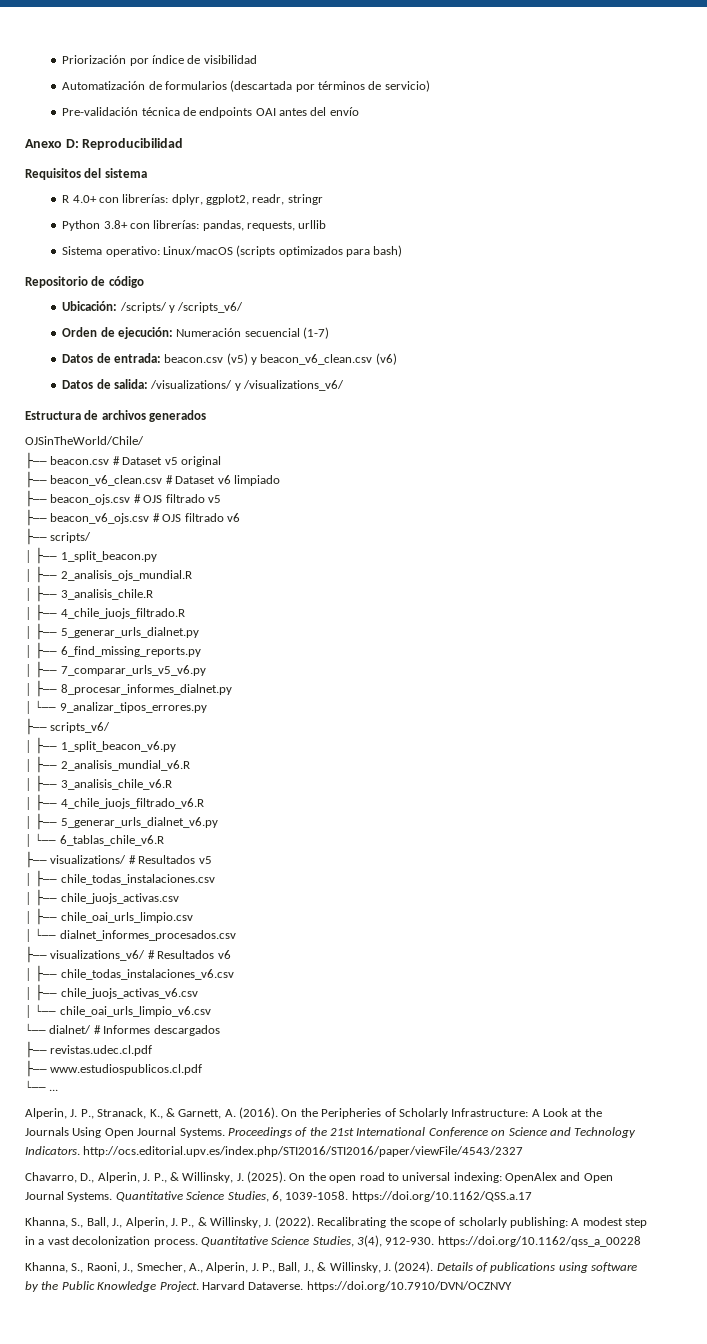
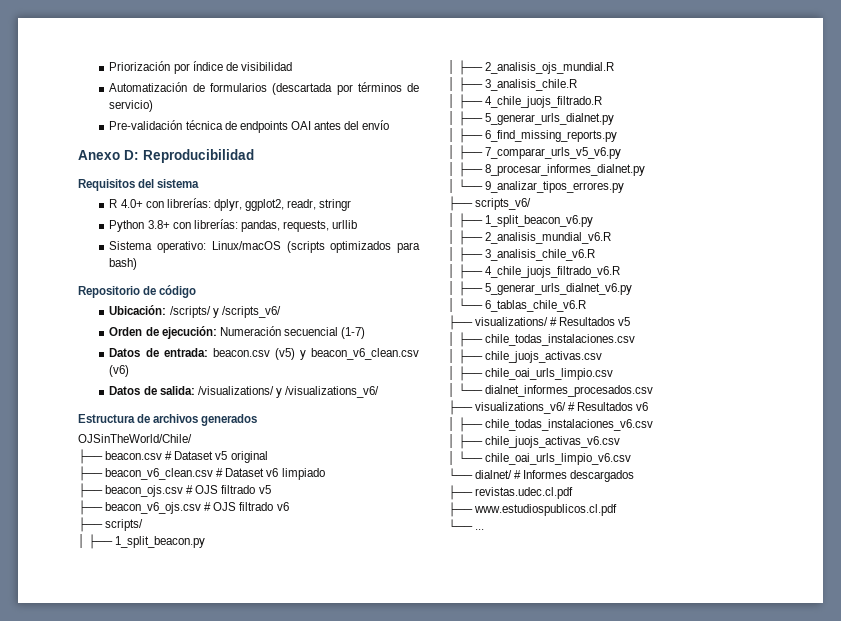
- Alperin, J. P., Stranack, K., & Garnett, A. (2016). On the Peripheries of Scholarly Infrastructure: A Look at the Journals Using Open Journal Systems. Proceedings of the 21st International Conference on Science and Technology Indicators. http://ocs.editorial.upv.es/index.php/STI2016/STI2016/paper/viewFile/4543/2327
- Chavarro, D., Alperin, J. P., & Willinsky, J. (2025). On the open road to universal indexing: OpenAlex and Open Journal Systems. Quantitative Science Studies, 6, 1039-1058. https://doi.org/10.1162/QSS.a.17
- Khanna, S., Ball, J., Alperin, J. P., & Willinsky, J. (2022). Recalibrating the scope of scholarly publishing: A modest step in a vast decolonization process. Quantitative Science Studies, 3(4), 912-930. https://doi.org/10.1162/qss_a_00228
- Khanna, S., Raoni, J., Smecher, A., Alperin, J. P., Ball, J., & Willinsky, J. (2024). Details of publications using software by the Public Knowledge Project. Harvard Dataverse. https://doi.org/10.7910/DVN/OCZNVY

